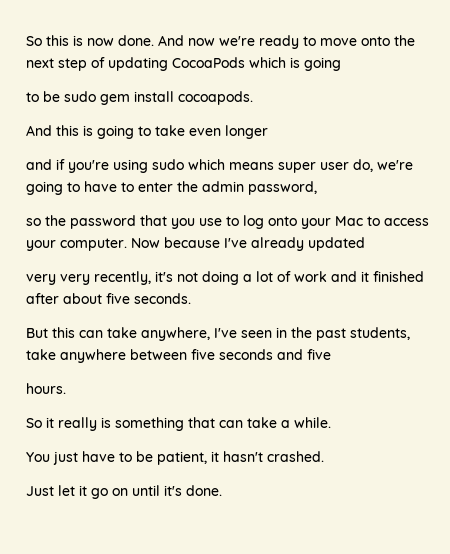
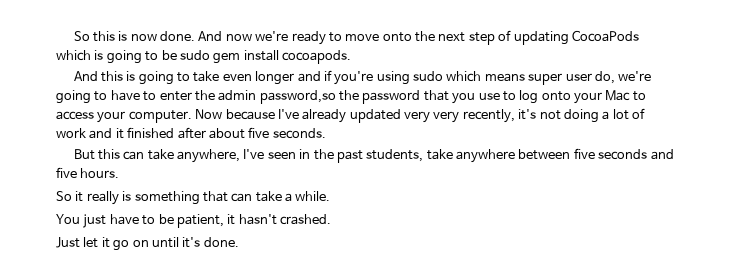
- And now we're ready to move onto the next step of updating CocoaPods which is going
- to be sudo gem install cocoapods.
+ And now we're ready to move onto the next step of updating CocoaPods which is going to be sudo gem install cocoapods.
- And this is going to take even longer
- and if you're using sudo which means super user do, we're going to have to enter the admin password,
- so the password that you use to log onto your Mac to access your computer.
+ And this is going to take even longer and if you're using sudo which means super user do, we're going to have to enter the admin password,so the password that you use to log onto your Mac to access your computer.
- Now because I've already updated
- very very recently, it's not doing a lot of work and it finished after about five seconds.
+ Now because I've already updated very very recently, it's not doing a lot of work and it finished after about five seconds.
- But this can take anywhere, I've seen in the past students, take anywhere between five seconds and five
- hours.
+ But this can take anywhere, I've seen in the past students, take anywhere between five seconds and five hours.

